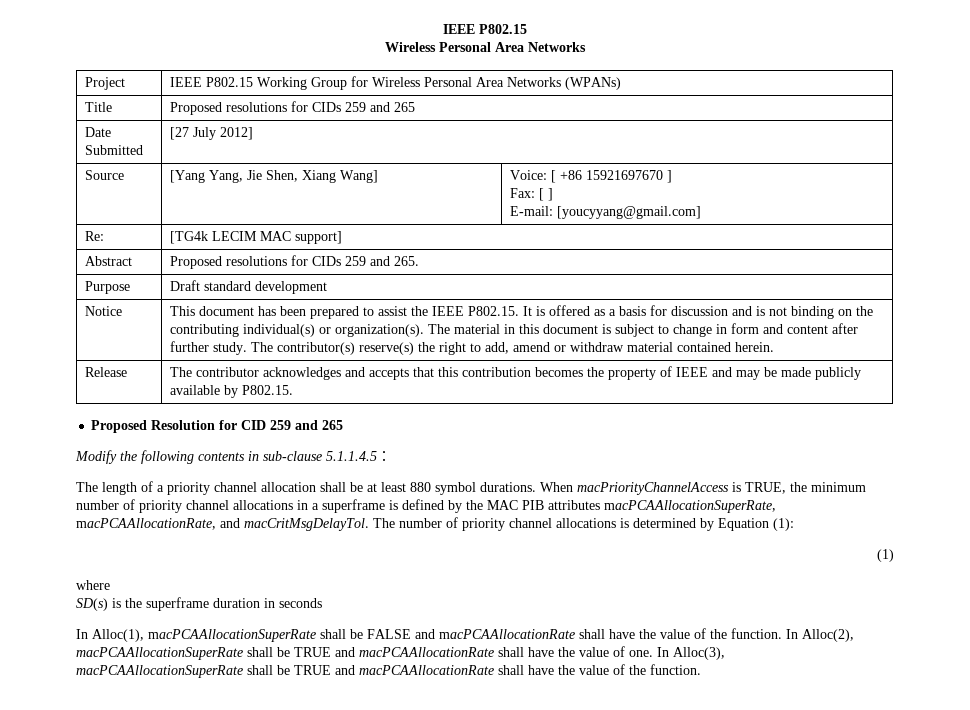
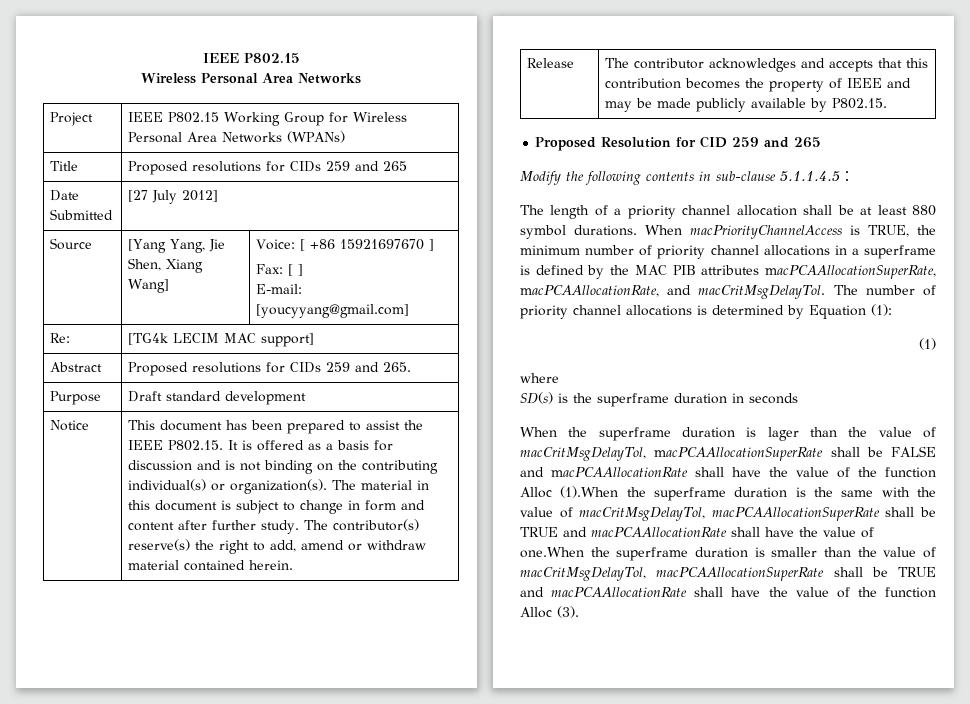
- In Alloc(1), macPCAAllocationSuperRate shall be FALSE and macPCAAllocationRate shall have the value of the function. In Alloc(2), macPCAAllocationSuperRate shall be TRUE and macPCAAllocationRate shall have the value of one. In Alloc(3), macPCAAllocationSuperRate shall be TRUE and macPCAAllocationRate shall have the value of the function.
+ When the superframe duration is lager than the value of macCritMsgDelayTol, macPCAAllocationSuperRate shall be FALSE and macPCAAllocationRate shall have the value of the function Alloc (1).When the superframe duration is the same with the value of macCritMsgDelayTol, macPCAAllocationSuperRate shall be TRUE and macPCAAllocationRate shall have the value of one.When the superframe duration is smaller than the value of macCritMsgDelayTol, macPCAAllocationSuperRate shall be TRUE and macPCAAllocationRate shall have the value of the function Alloc (3).

